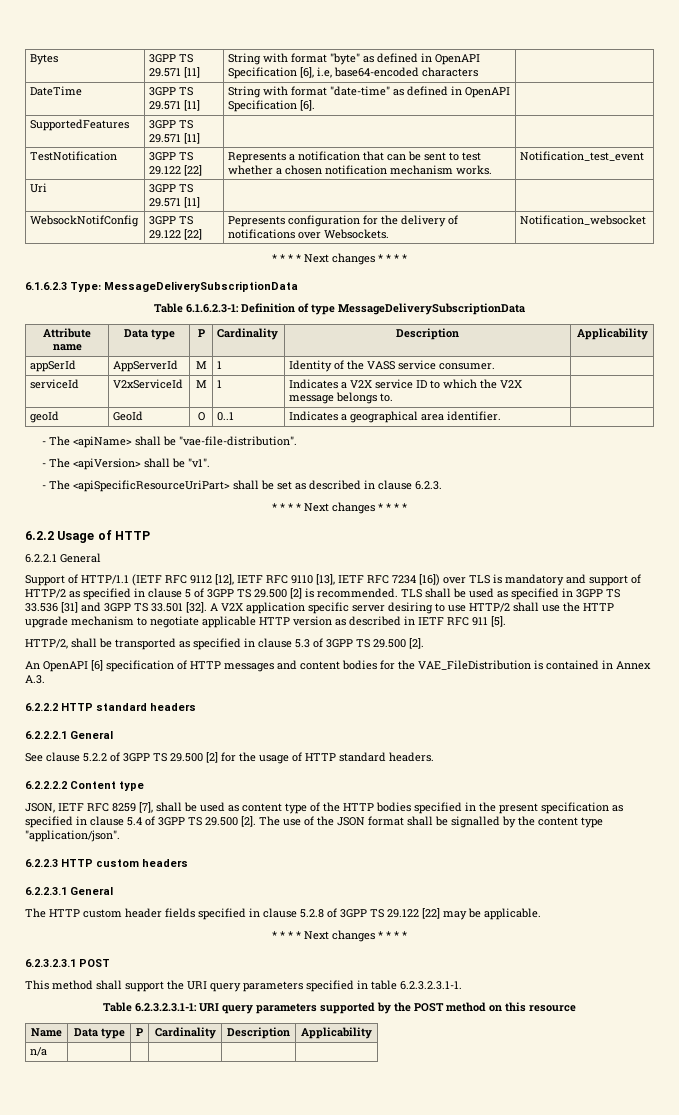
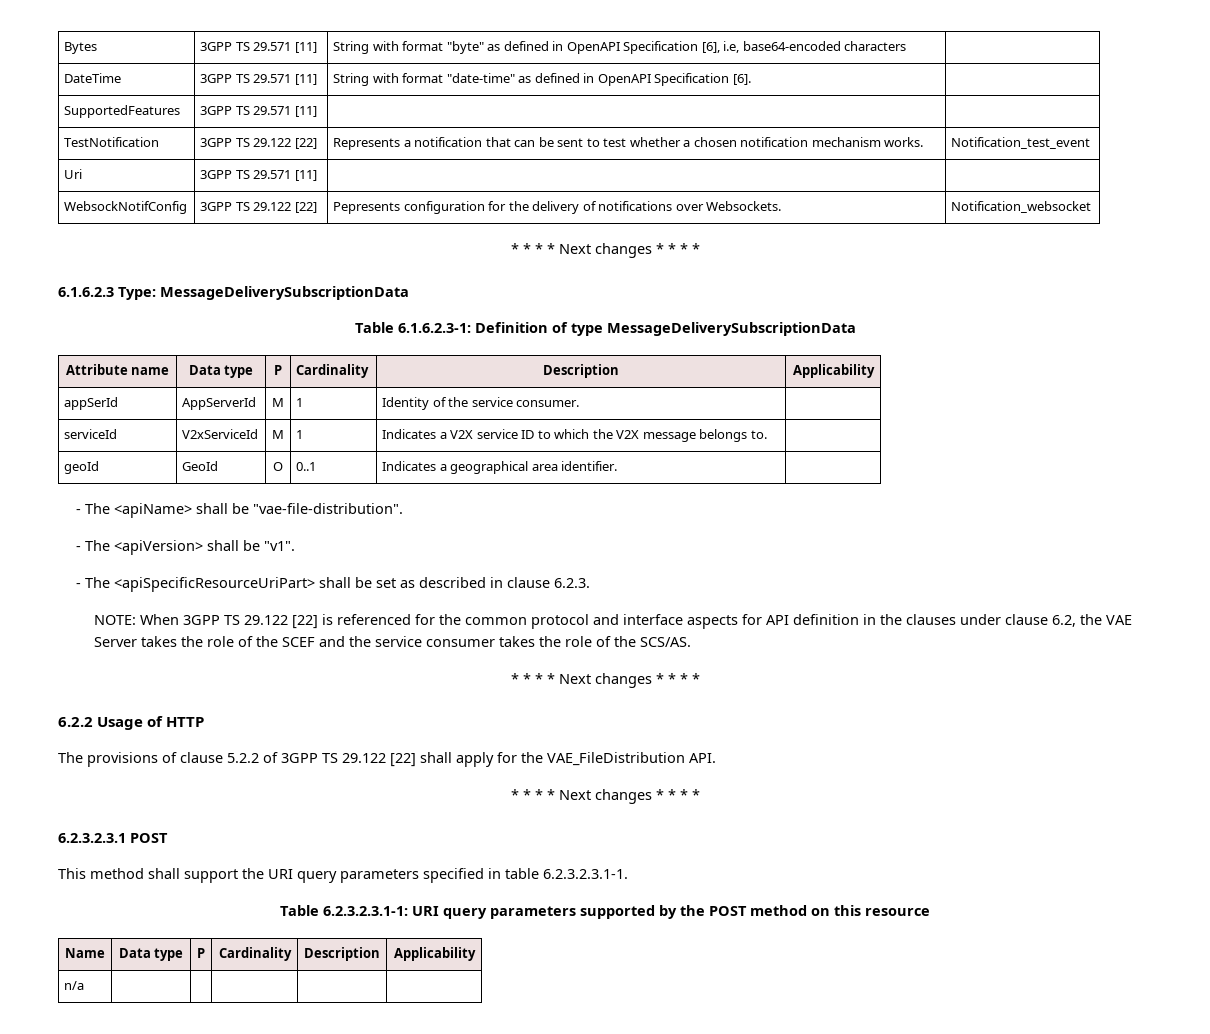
- appSerId | AppServerId | M | 1 | Identity of the VASS service consumer. |
+ appSerId | AppServerId | M | 1 | Identity of the service consumer. |
+ NOTE: When 3GPP TS 29.122 [22] is referenced for the common protocol and interface aspects for API definition in the clauses under clause 6.2, the VAE Server takes the role of the SCEF and the service consumer takes the role of the SCS/AS.
- 6.2.2.1 General
- Support of HTTP/1.1 (IETF RFC 9112 [12], IETF RFC 9110 [13], IETF RFC 7234 [16]) over TLS is mandatory and support of HTTP/2 as specified in clause 5 of 3GPP TS 29.500 [2] is recommended. TLS shall be used as specified in 3GPP TS 33.536 [31] and 3GPP TS 33.501 [32]. A V2X application specific server desiring to use HTTP/2 shall use the HTTP upgrade mechanism to negotiate applicable HTTP version as described in IETF RFC 911 [5].
- HTTP/2, shall be transported as specified in clause 5.3 of 3GPP TS 29.500 [2].
- An OpenAPI [6] specification of HTTP messages and content bodies for the VAE_FileDistribution is contained in Annex A.3.
- 6.2.2.2 HTTP standard headers
- 6.2.2.2.1 General
- See clause 5.2.2 of 3GPP TS 29.500 [2] for the usage of HTTP standard headers.
- 6.2.2.2.2 Content type
- JSON, IETF RFC 8259 [7], shall be used as content type of the HTTP bodies specified in the present specification as specified in clause 5.4 of 3GPP TS 29.500 [2]. The use of the JSON format shall be signalled by the content type "application/json".
- 6.2.2.3 HTTP custom headers
- 6.2.2.3.1 General
- The HTTP custom header fields specified in clause 5.2.8 of 3GPP TS 29.122 [22] may be applicable.
+ The provisions of clause 5.2.2 of 3GPP TS 29.122 [22] shall apply for the VAE_FileDistribution API.

